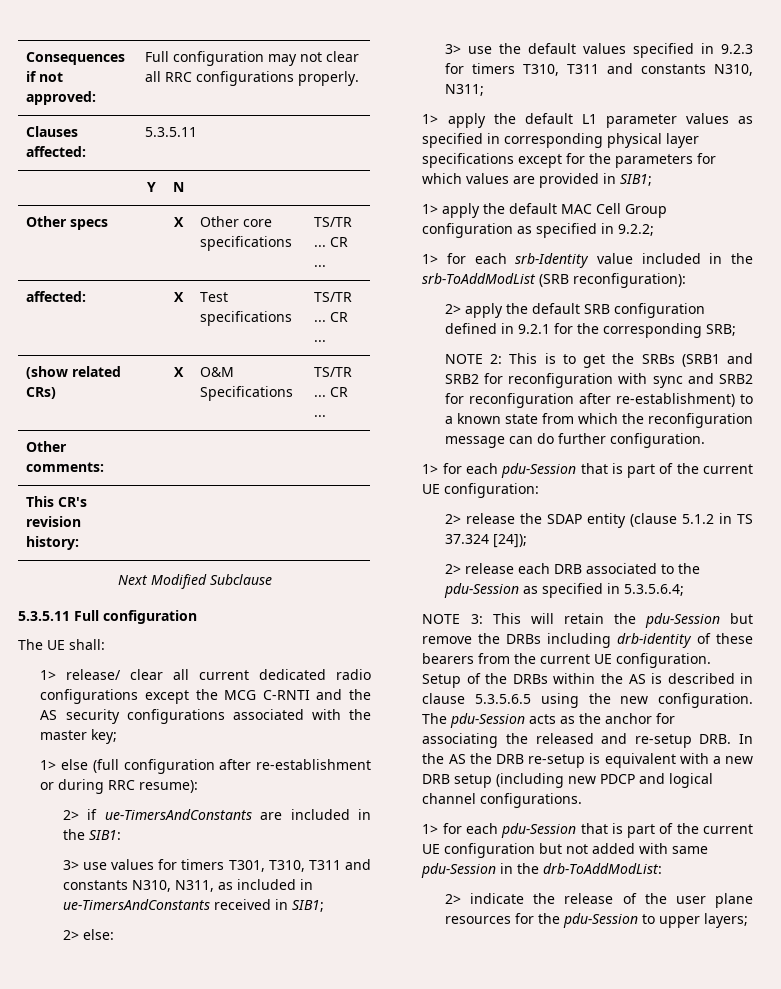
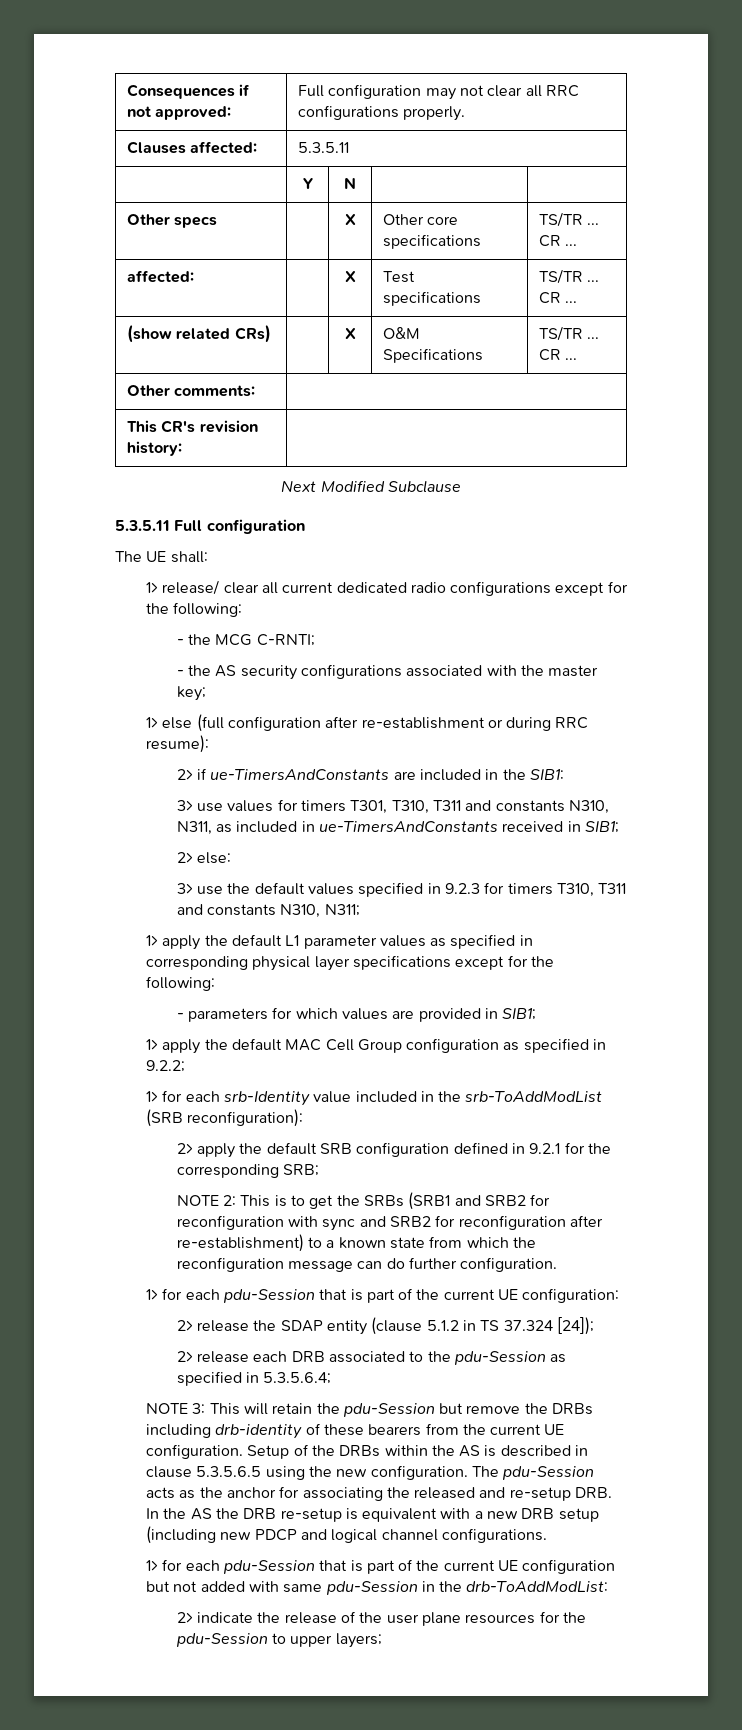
- 1> release/ clear all current dedicated radio configurations except the MCG C-RNTI and the AS security configurations associated with the master key;
+ 1> release/ clear all current dedicated radio configurations except for the following:
+ - the MCG C-RNTI;
+ - the AS security configurations associated with the master key;
- 1> apply the default L1 parameter values as specified in corresponding physical layer specifications except for the parameters for which values are provided in SIB1;
+ 1> apply the default L1 parameter values as specified in corresponding physical layer specifications except for the following:
+ - parameters for which values are provided in SIB1;

